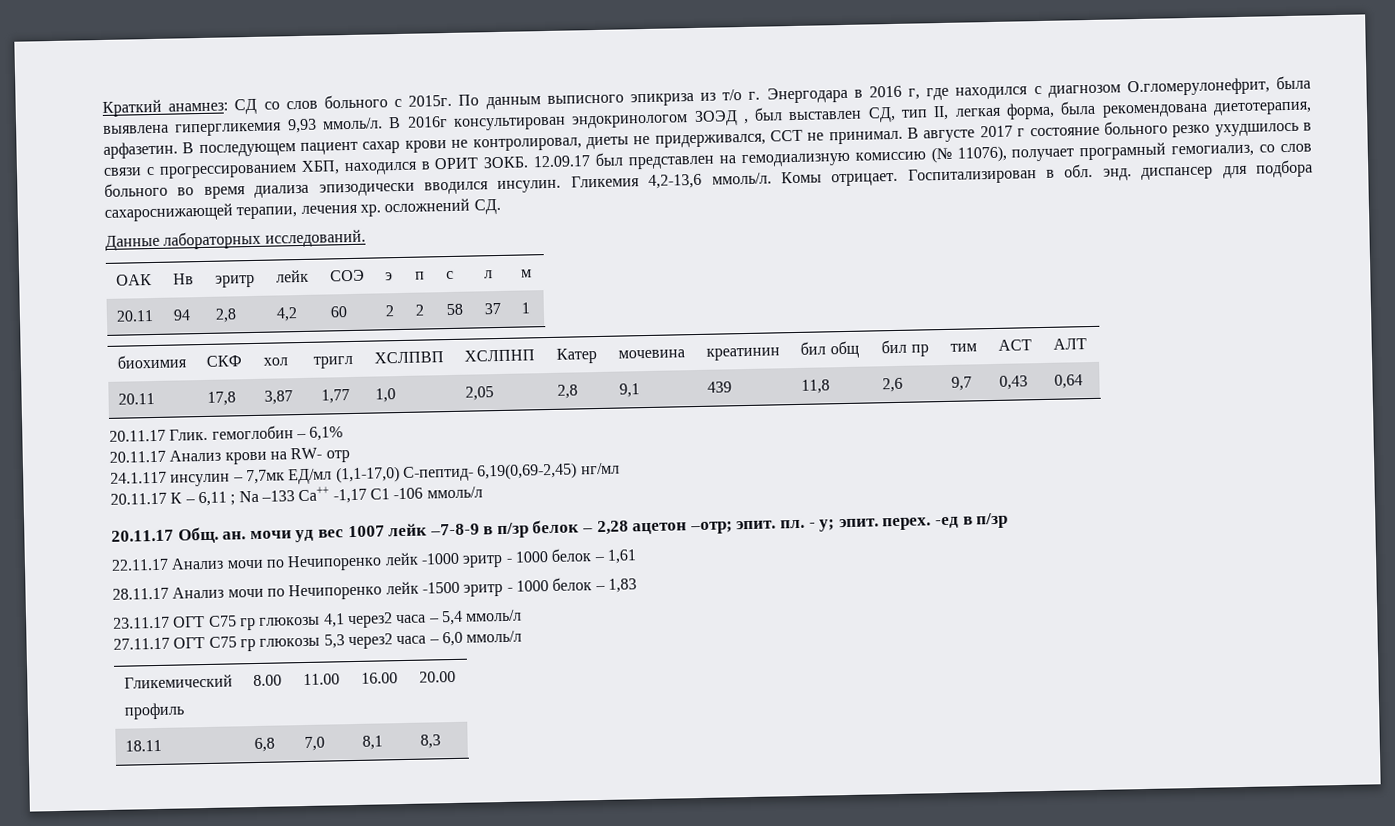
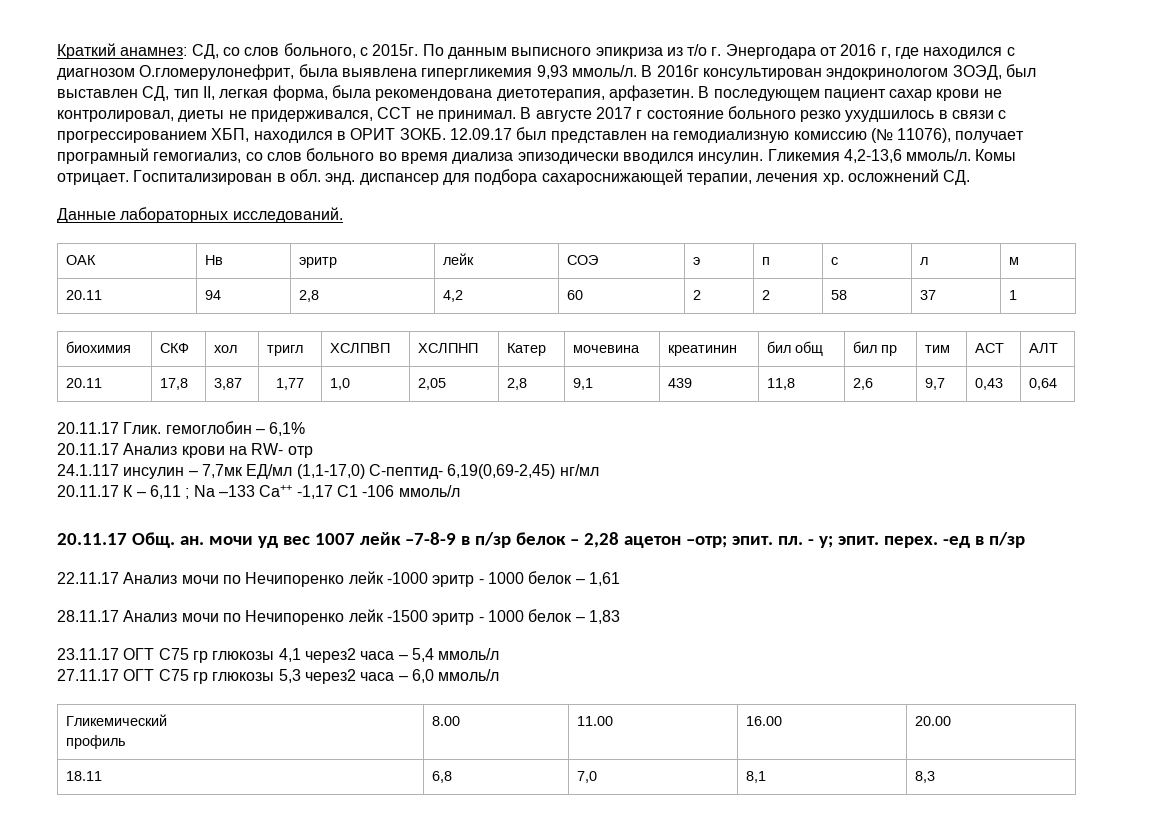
- Краткий анамнез: СД со слов больного с 2015г.
+ Краткий анамнез: СД, со слов больного, с 2015г.
- По данным выписного эпикриза из т/о г. Энергодара в 2016 г, где находился с диагнозом О.гломерулонефрит, была выявлена гипергликемия 9,93 ммоль/л.
+ По данным выписного эпикриза из т/о г. Энергодара от 2016 г, где находился с диагнозом О.гломерулонефрит, была выявлена гипергликемия 9,93 ммоль/л.
- В 2016г консультирован эндокринологом ЗОЭД , был выставлен СД, тип II, легкая форма, была рекомендована диетотерапия, арфазетин.
+ В 2016г консультирован эндокринологом ЗОЭД, был выставлен СД, тип II, легкая форма, была рекомендована диетотерапия, арфазетин.

